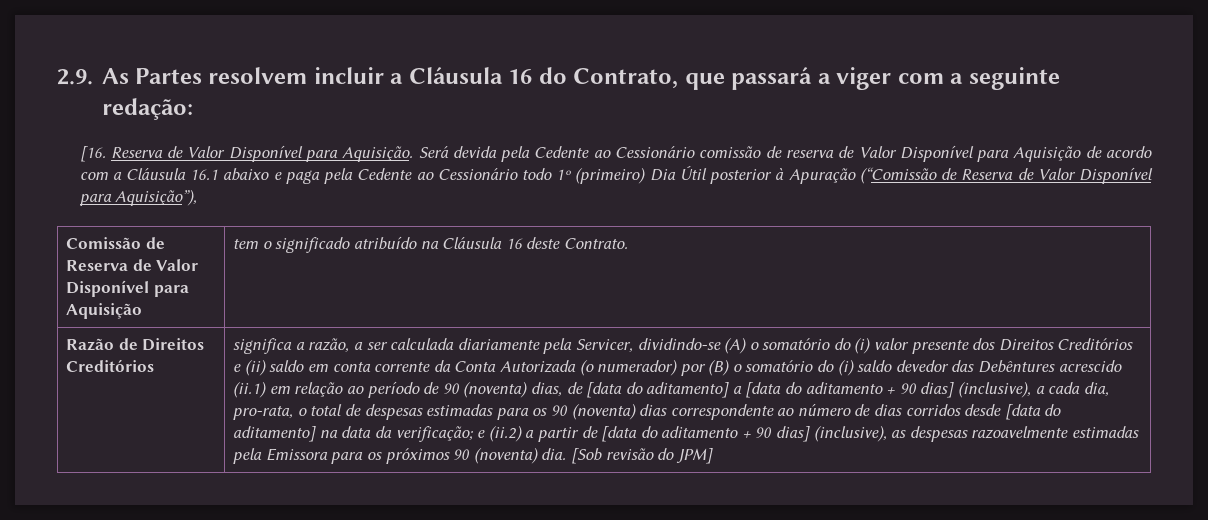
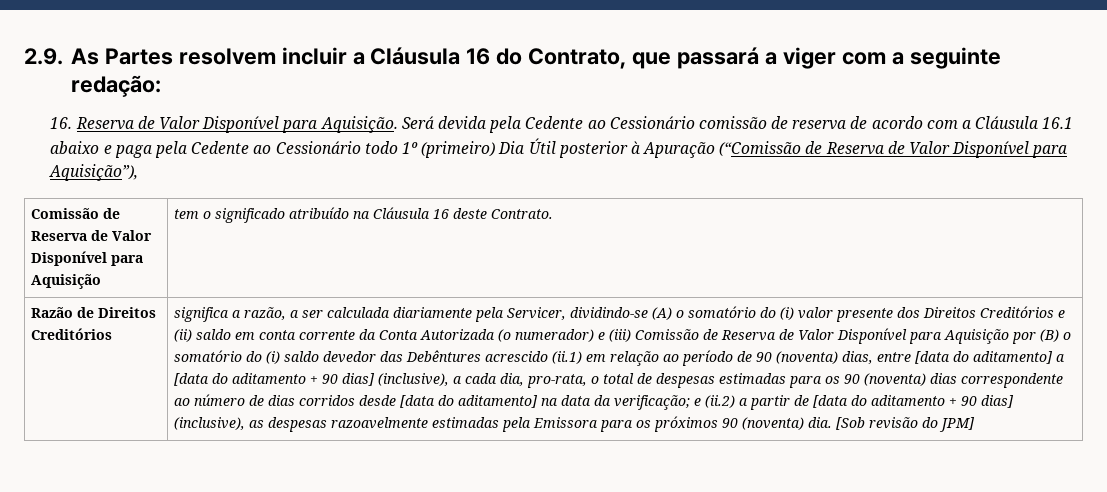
- [16. Reserva de Valor Disponível para Aquisição.
+ 16. Reserva de Valor Disponível para Aquisição.
- Será devida pela Cedente ao Cessionário comissão de reserva de Valor Disponível para Aquisição de acordo com a Cláusula 16.1 abaixo e paga pela Cedente ao Cessionário todo 1º (primeiro) Dia Útil posterior à Apuração (“Comissão de Reserva de Valor Disponível para Aquisição”),
+ Será devida pela Cedente ao Cessionário comissão de reserva de acordo com a Cláusula 16.1 abaixo e paga pela Cedente ao Cessionário todo 1º (primeiro) Dia Útil posterior à Apuração (“Comissão de Reserva de Valor Disponível para Aquisição”),
- significa a razão, a ser calculada diariamente pela Servicer, dividindo-se (A) o somatório do (i) valor presente dos Direitos Creditórios e (ii) saldo em conta corrente da Conta Autorizada (o numerador) por (B) o somatório do (i) saldo devedor das Debêntures acrescido (ii.1) em relação ao período de 90 (noventa) dias, de [data do aditamento] a [data do aditamento + 90 dias] (inclusive), a cada dia, pro-rata, o total de despesas estimadas para os 90 (noventa) dias correspondente ao número de dias corridos desde [data do aditamento] na data da verificação;
+ significa a razão, a ser calculada diariamente pela Servicer, dividindo-se (A) o somatório do (i) valor presente dos Direitos Creditórios e (ii) saldo em conta corrente da Conta Autorizada (o numerador) e (iii) Comissão de Reserva de Valor Disponível para Aquisição por (B) o somatório do (i) saldo devedor das Debêntures acrescido (ii.1) em relação ao período de 90 (noventa) dias, entre [data do aditamento] a [data do aditamento + 90 dias] (inclusive), a cada dia, pro-rata, o total de despesas estimadas para os 90 (noventa) dias correspondente ao número de dias corridos desde [data do aditamento] na data da verificação;

